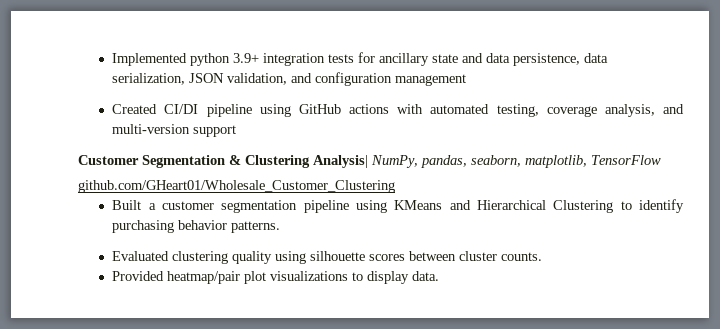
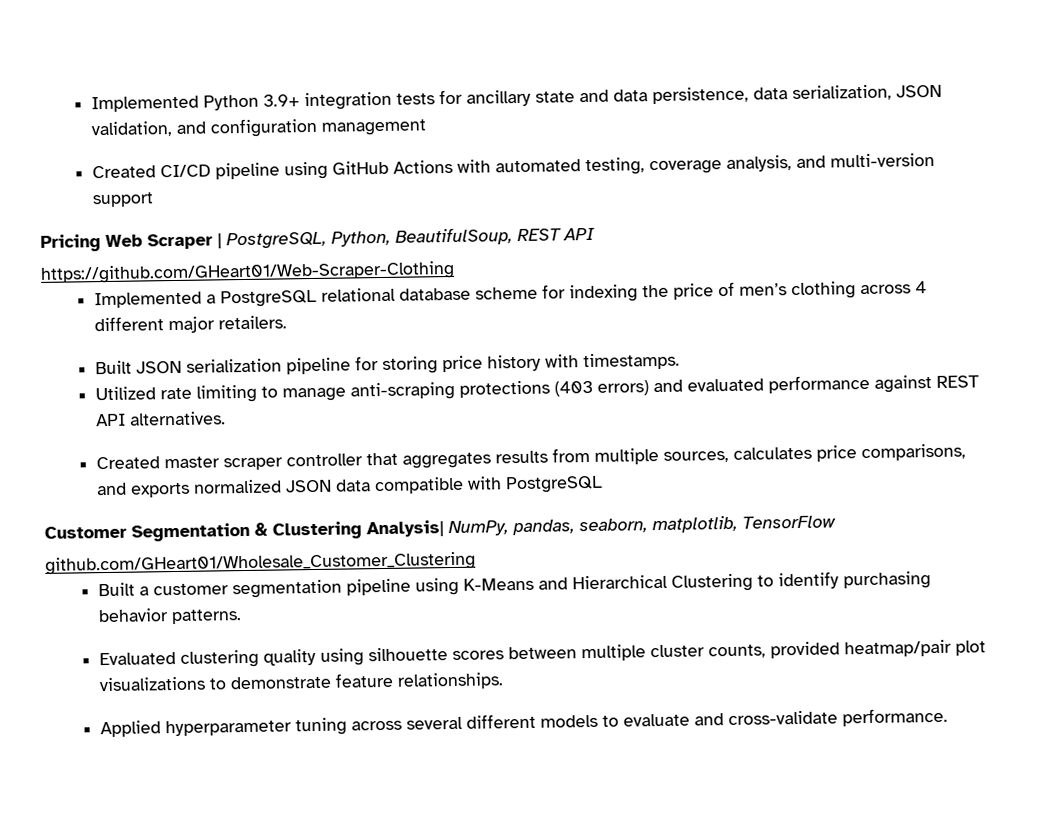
- Implemented python 3.9+ integration tests for ancillary state and data persistence, data serialization, JSON validation, and configuration management
+ Implemented Python 3.9+ integration tests for ancillary state and data persistence, data serialization, JSON validation, and configuration management
- Created CI/DI pipeline using GitHub actions with automated testing, coverage analysis, and multi-version support
+ Created CI/CD pipeline using GitHub Actions with automated testing, coverage analysis, and multi-version support
+ Pricing Web Scraper | PostgreSQL, Python, BeautifulSoup, REST API
+ https://github.com/GHeart01/Web-Scraper-Clothing
+ Implemented a PostgreSQL relational database scheme for indexing the price of men’s clothing across 4 different major retailers.
+ Built JSON serialization pipeline for storing price history with timestamps.
+ Utilized rate limiting to manage anti-scraping protections (403 errors) and evaluated performance against REST API alternatives.
+ Created master scraper controller that aggregates results from multiple sources, calculates price comparisons, and exports normalized JSON data compatible with PostgreSQL
- Built a customer segmentation pipeline using KMeans and Hierarchical Clustering to identify purchasing behavior patterns.
+ Built a customer segmentation pipeline using K-Means and Hierarchical Clustering to identify purchasing behavior patterns.
- Evaluated clustering quality using silhouette scores between cluster counts.
- Provided heatmap/pair plot visualizations to display data.
+ Evaluated clustering quality using silhouette scores between multiple cluster counts, provided heatmap/pair plot visualizations to demonstrate feature relationships.
+ Applied hyperparameter tuning across several different models to evaluate and cross-validate performance.

